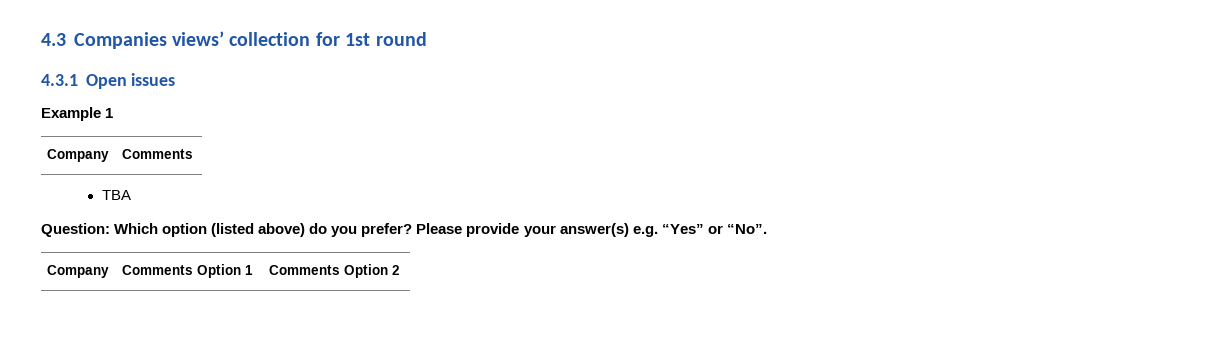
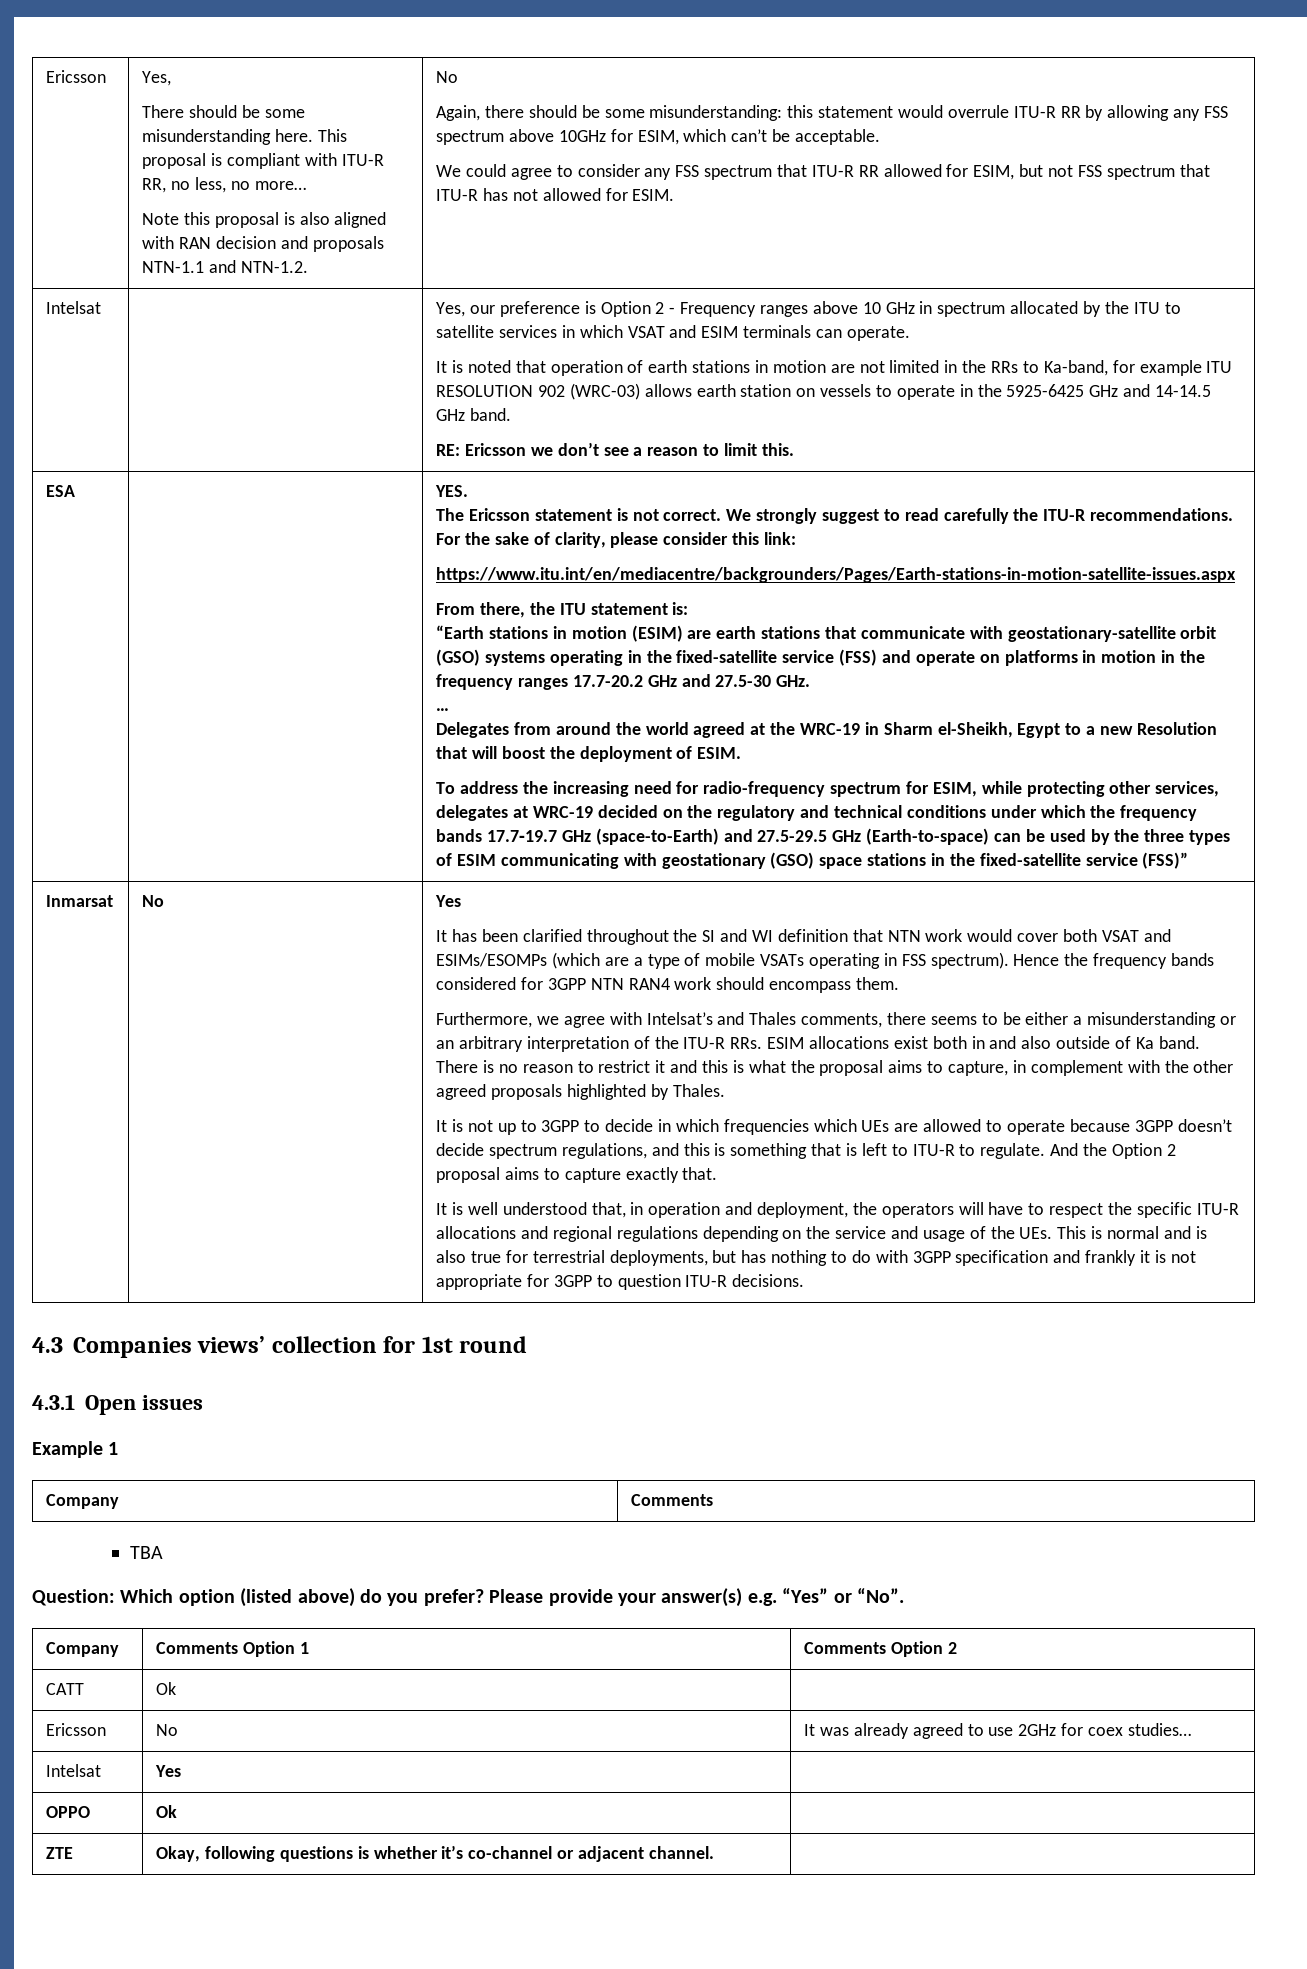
+ Ericsson | Yes,
+ There should be some misunderstanding here. This proposal is compliant with ITU-R RR, no less, no more…
+ Note this proposal is also aligned with RAN decision and proposals NTN-1.1 and NTN-1.2. | No
+ Again, there should be some misunderstanding: this statement would overrule ITU-R RR by allowing any FSS spectrum above 10GHz for ESIM, which can’t be acceptable.
+ We could agree to consider any FSS spectrum that ITU-R RR allowed for ESIM, but not FSS spectrum that ITU-R has not allowed for ESIM.
+ Intelsat | | Yes, our preference is Option 2 - Frequency ranges above 10 GHz in spectrum allocated by the ITU to satellite services in which VSAT and ESIM terminals can operate.
+ It is noted that operation of earth stations in motion are not limited in the RRs to Ka-band, for example ITU RESOLUTION 902 (WRC-03) allows earth station on vessels to operate in the 5925-6425 GHz and 14-14.5 GHz band.
+ RE: Ericsson we don’t see a reason to limit this.
+ ESA | | YES.
+ The Ericsson statement is not correct. We strongly suggest to read carefully the ITU-R recommendations. For the sake of clarity, please consider this link:
+ https://www.itu.int/en/mediacentre/backgrounders/Pages/Earth-stations-in-motion-satellite-issues.aspx
+ From there, the ITU statement is:
+ “Earth stations in motion (ESIM) are earth stations that communicate with geostationary-satellite orbit (GSO) systems operating in the fixed-satellite service (FSS) and operate on platforms in motion in the frequency ranges 17.7-20.2 GHz and 27.5-30 GHz.
+ …
+ Delegates from around the world agreed at the WRC-19 in Sharm el-Sheikh, Egypt to a new Resolution that will boost the deployment of ESIM.
+ To address the increasing need for radio-frequency spectrum for ESIM, while protecting other services, delegates at WRC-19 decided on the regulatory and technical conditions under which the frequency bands 17.7‑19.7 GHz (space-to-Earth) and 27.5-29.5 GHz (Earth-to-space) can be used by the three types of ESIM communicating with geostationary (GSO) space stations in the fixed-satellite service (FSS)”
+ Inmarsat | No | Yes
+ It has been clarified throughout the SI and WI definition that NTN work would cover both VSAT and ESIMs/ESOMPs (which are a type of mobile VSATs operating in FSS spectrum). Hence the frequency bands considered for 3GPP NTN RAN4 work should encompass them.
+ Furthermore, we agree with Intelsat’s and Thales comments, there seems to be either a misunderstanding or an arbitrary interpretation of the ITU-R RRs. ESIM allocations exist both in and also outside of Ka band. There is no reason to restrict it and this is what the proposal aims to capture, in complement with the other agreed proposals highlighted by Thales.
+ It is not up to 3GPP to decide in which frequencies which UEs are allowed to operate because 3GPP doesn’t decide spectrum regulations, and this is something that is left to ITU-R to regulate. And the Option 2 proposal aims to capture exactly that.
+ It is well understood that, in operation and deployment, the operators will have to respect the specific ITU-R allocations and regional regulations depending on the service and usage of the UEs. This is normal and is also true for terrestrial deployments, but has nothing to do with 3GPP specification and frankly it is not appropriate for 3GPP to question ITU-R decisions.
+ CATT | Ok |
+ Ericsson | No | It was already agreed to use 2GHz for coex studies…
+ Intelsat | Yes |
+ OPPO | Ok |
+ ZTE | Okay, following questions is whether it’s co-channel or adjacent channel. |

